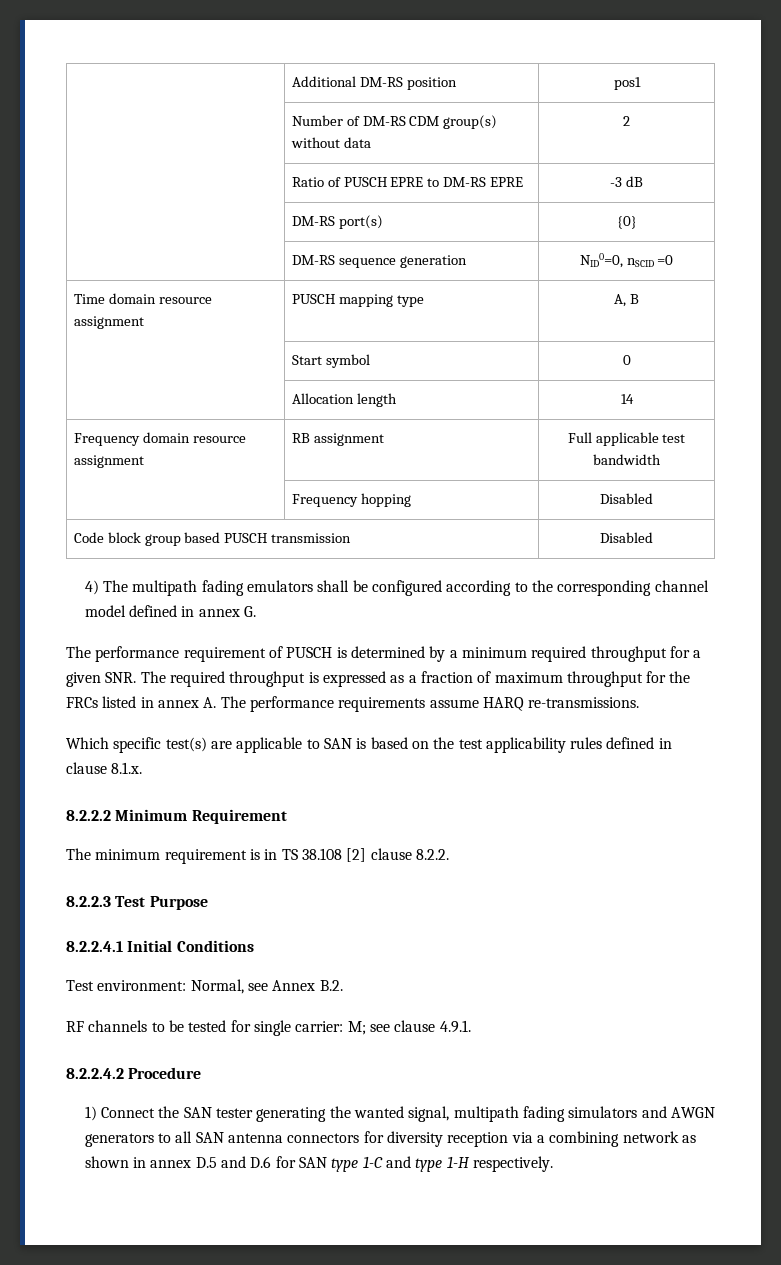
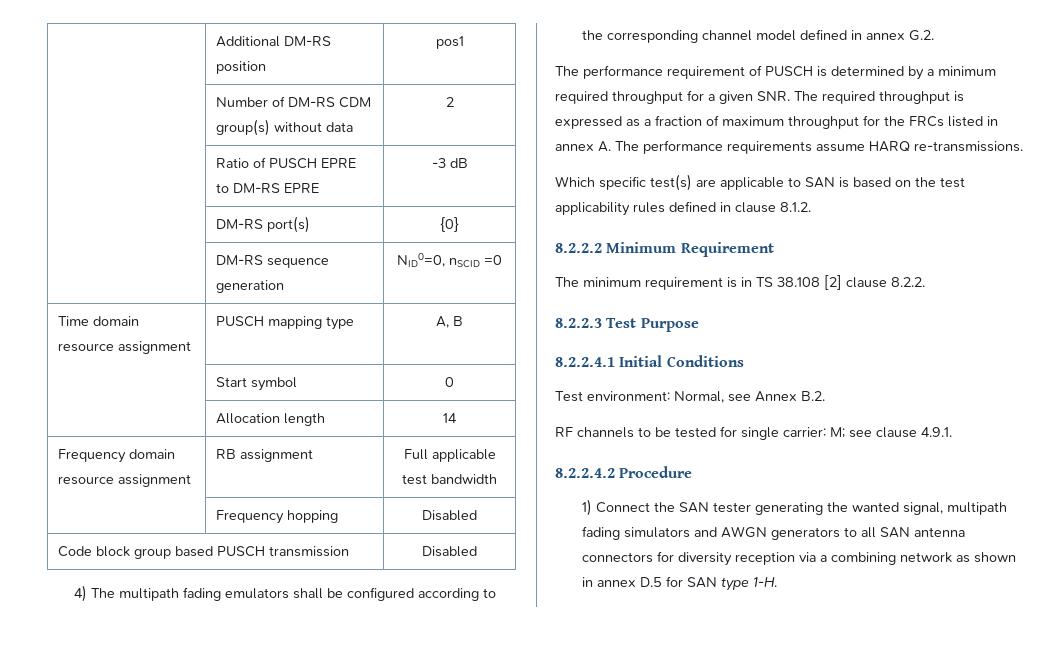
- 4) The multipath fading emulators shall be configured according to the corresponding channel model defined in annex G.
+ 4) The multipath fading emulators shall be configured according to the corresponding channel model defined in annex G.2.
- Which specific test(s) are applicable to SAN is based on the test applicability rules defined in clause 8.1.x.
+ Which specific test(s) are applicable to SAN is based on the test applicability rules defined in clause 8.1.2.
- 1) Connect the SAN tester generating the wanted signal, multipath fading simulators and AWGN generators to all SAN antenna connectors for diversity reception via a combining network as shown in annex D.5 and D.6 for SAN type 1-C and type 1-H respectively.
+ 1) Connect the SAN tester generating the wanted signal, multipath fading simulators and AWGN generators to all SAN antenna connectors for diversity reception via a combining network as shown in annex D.5 for SAN type 1-H.

